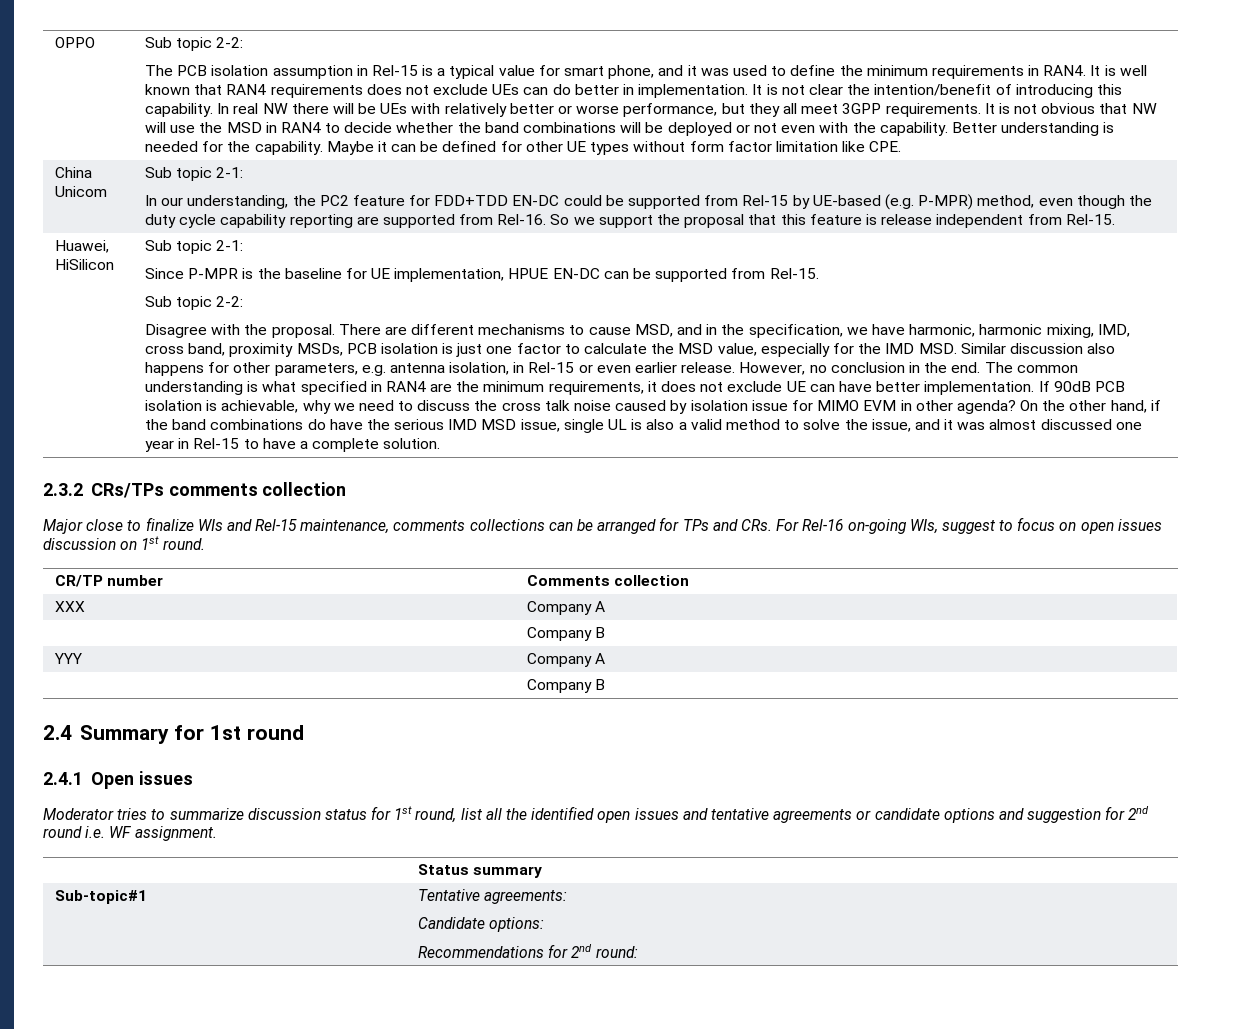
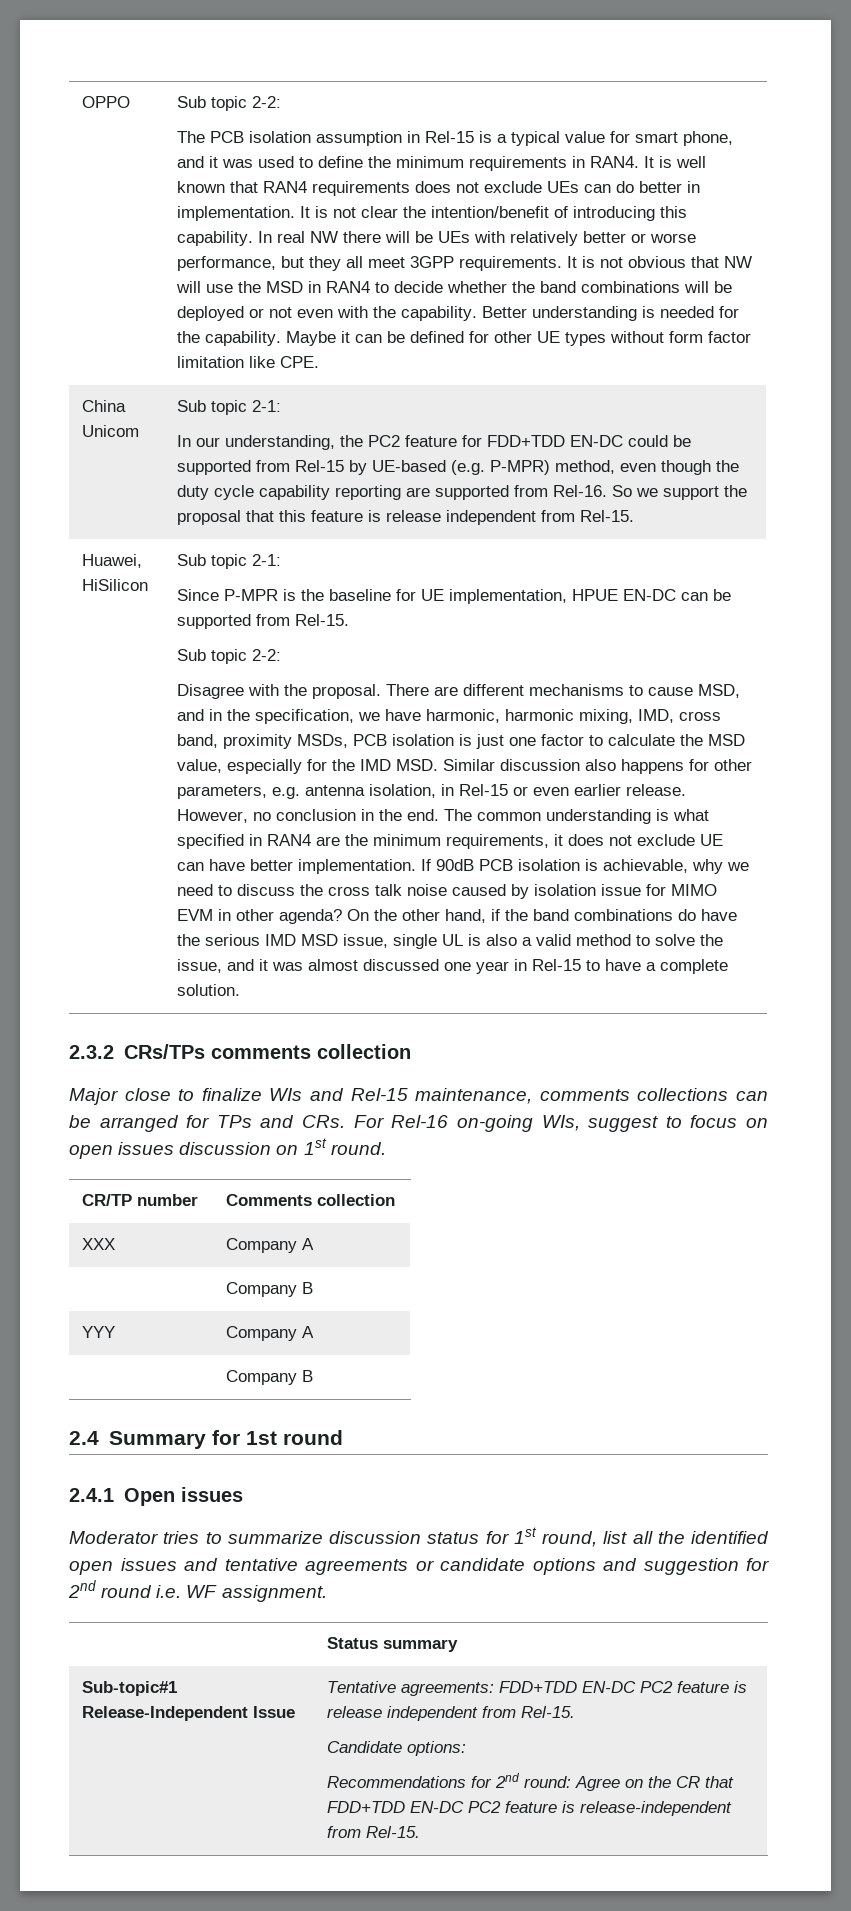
- Sub-topic#1 | Tentative agreements:
+ Sub-topic#1 Release-Independent Issue | Tentative agreements: FDD+TDD EN-DC PC2 feature is release independent from Rel-15.
  Candidate options:
- Recommendations for 2nd round:
+ Recommendations for 2nd round: Agree on the CR that FDD+TDD EN-DC PC2 feature is release-independent from Rel-15.

